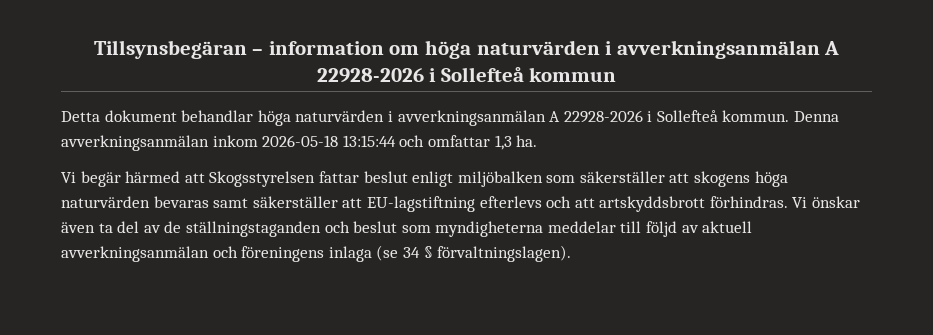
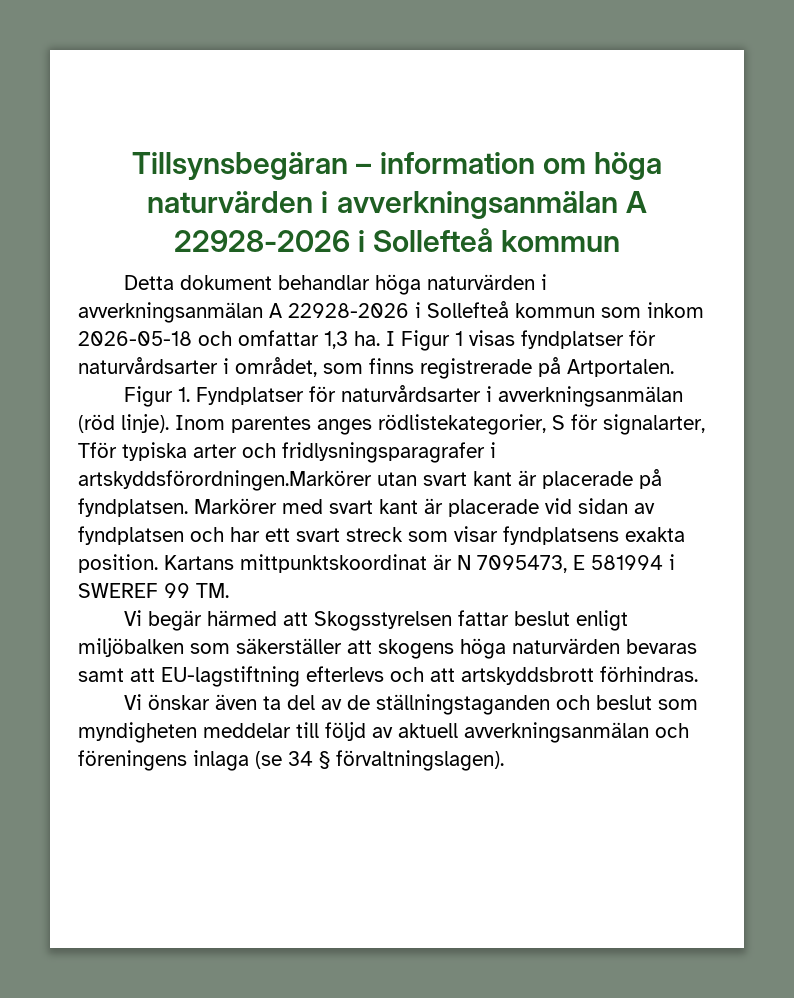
- Detta dokument behandlar höga naturvärden i avverkningsanmälan A 22928-2026 i Sollefteå kommun. Denna avverkningsanmälan inkom 2026-05-18 13:15:44 och omfattar 1,3 ha.
+ Detta dokument behandlar höga naturvärden i avverkningsanmälan A 22928-2026 i Sollefteå kommun som inkom 2026-05-18 och omfattar 1,3 ha. I Figur 1 visas fyndplatser för naturvårdsarter i området, som finns registrerade på Artportalen.
+ Figur 1. Fyndplatser för naturvårdsarter i avverkningsanmälan (röd linje). Inom parentes anges rödlistekategorier, S för signalarter, Tför typiska arter och fridlysningsparagrafer i artskyddsförordningen.Markörer utan svart kant är placerade på fyndplatsen. Markörer med svart kant är placerade vid sidan av fyndplatsen och har ett svart streck som visar fyndplatsens exakta position. Kartans mittpunktskoordinat är N 7095473, E 581994 i SWEREF 99 TM.
- Vi begär härmed att Skogsstyrelsen fattar beslut enligt miljöbalken som säkerställer att skogens höga naturvärden bevaras samt säkerställer att EU-lagstiftning efterlevs och att artskyddsbrott förhindras. Vi önskar även ta del av de ställningstaganden och beslut som myndigheterna meddelar till följd av aktuell avverkningsanmälan och föreningens inlaga (se 34 § förvaltningslagen).
+ Vi begär härmed att Skogsstyrelsen fattar beslut enligt miljöbalken som säkerställer att skogens höga naturvärden bevaras samt att EU-lagstiftning efterlevs och att artskyddsbrott förhindras.
+ Vi önskar även ta del av de ställningstaganden och beslut som myndigheten meddelar till följd av aktuell avverkningsanmälan och föreningens inlaga (se 34 § förvaltningslagen).

